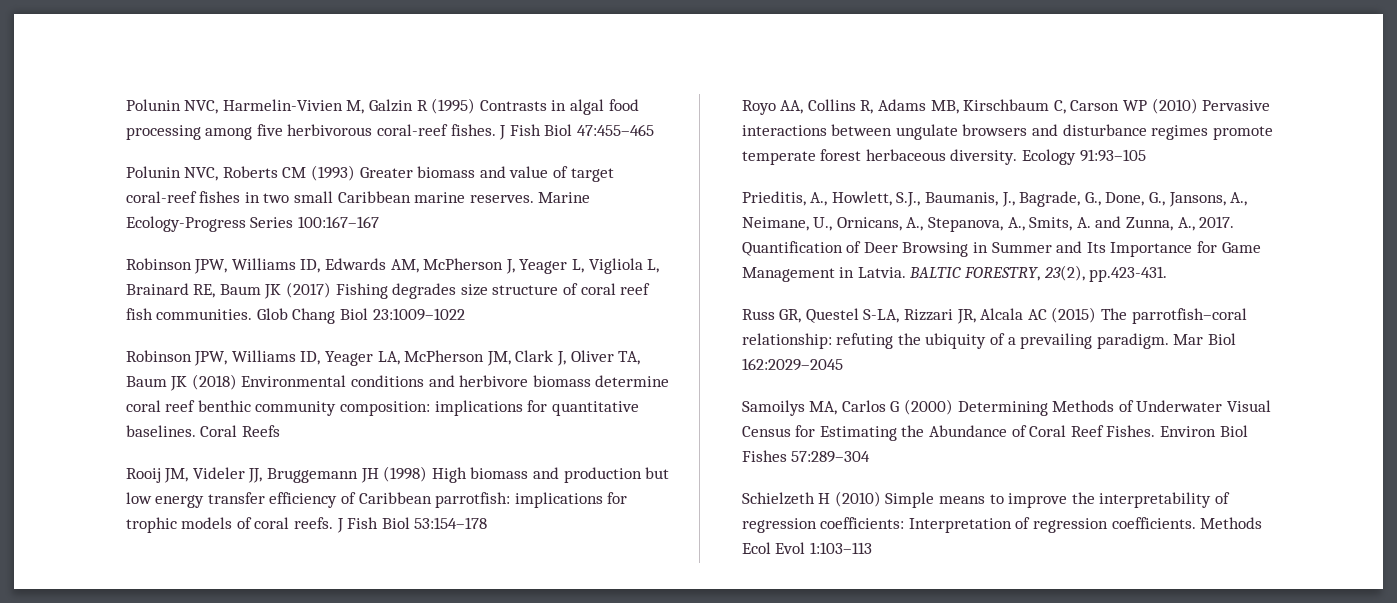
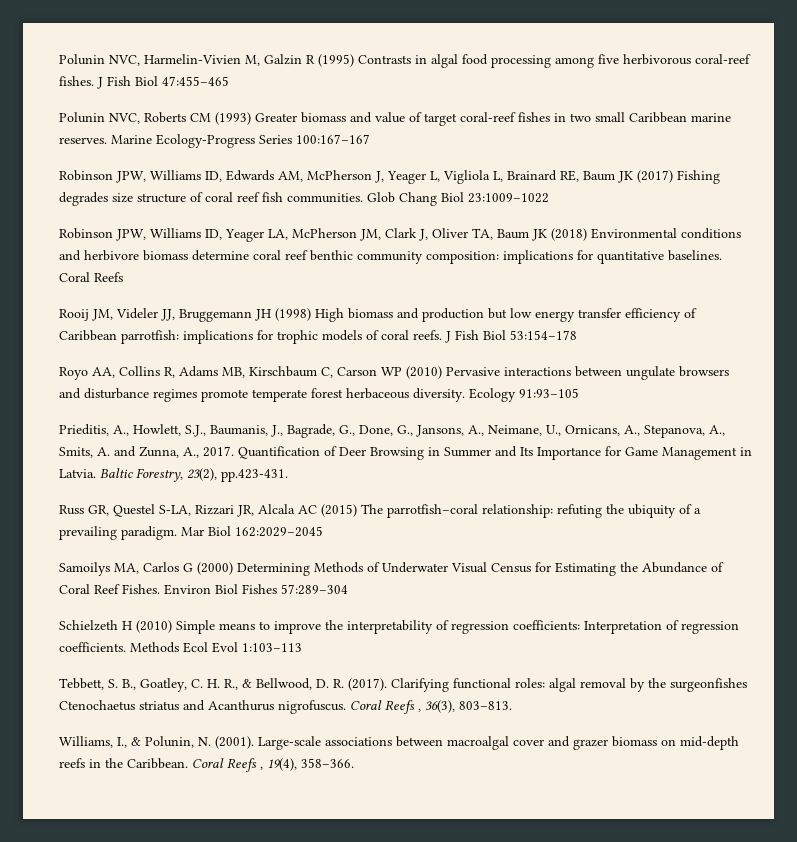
- BALTIC FORESTRY, 23(2), pp.423-431.
+ Baltic Forestry, 23(2), pp.423-431.
+ Tebbett, S. B., Goatley, C. H. R., & Bellwood, D. R. (2017). Clarifying functional roles: algal removal by the surgeonfishes Ctenochaetus striatus and Acanthurus nigrofuscus. Coral Reefs , 36(3), 803–813.
+ Williams, I., & Polunin, N. (2001). Large-scale associations between macroalgal cover and grazer biomass on mid-depth reefs in the Caribbean. Coral Reefs , 19(4), 358–366.

